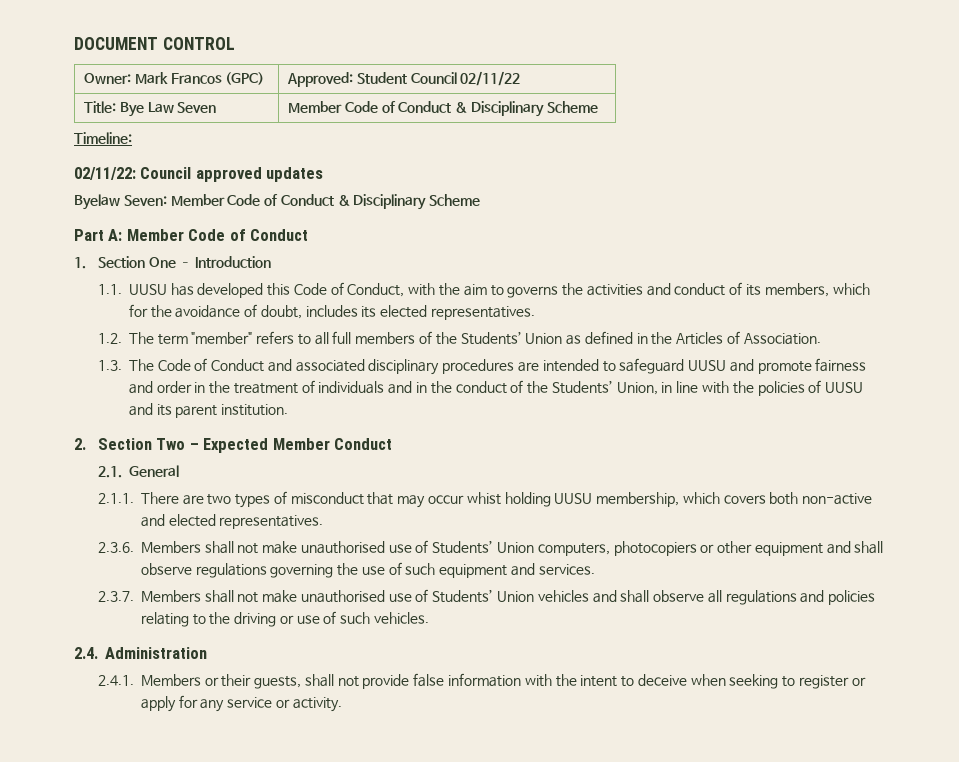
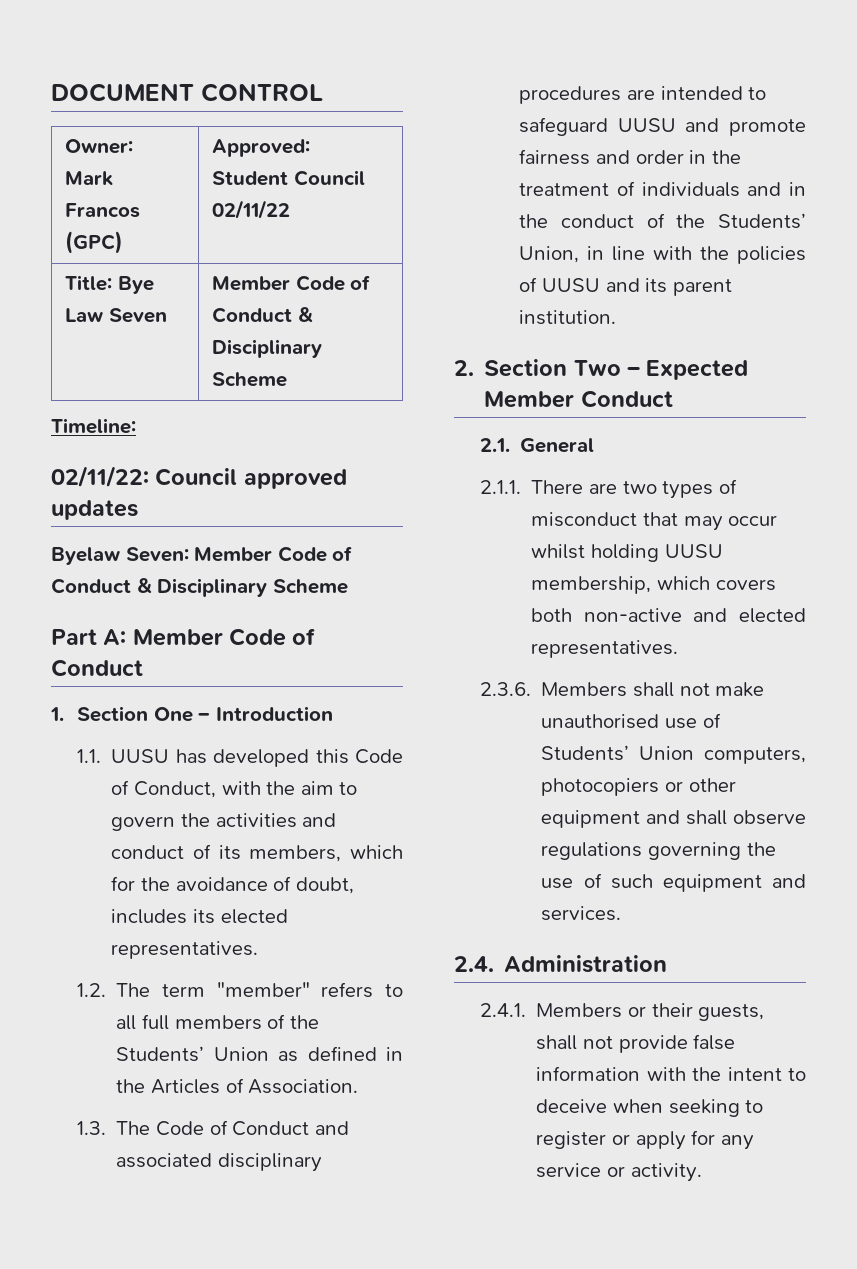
- 1.1. UUSU has developed this Code of Conduct, with the aim to governs the activities and conduct of its members, which for the avoidance of doubt, includes its elected representatives.
+ 1.1. UUSU has developed this Code of Conduct, with the aim to govern the activities and conduct of its members, which for the avoidance of doubt, includes its elected representatives.
- 2.1.1. There are two types of misconduct that may occur whist holding UUSU membership, which covers both non-active and elected representatives.
+ 2.1.1. There are two types of misconduct that may occur whilst holding UUSU membership, which covers both non-active and elected representatives.
- 2.3.7. Members shall not make unauthorised use of Students’ Union vehicles and shall observe all regulations and policies relating to the driving or use of such vehicles.

